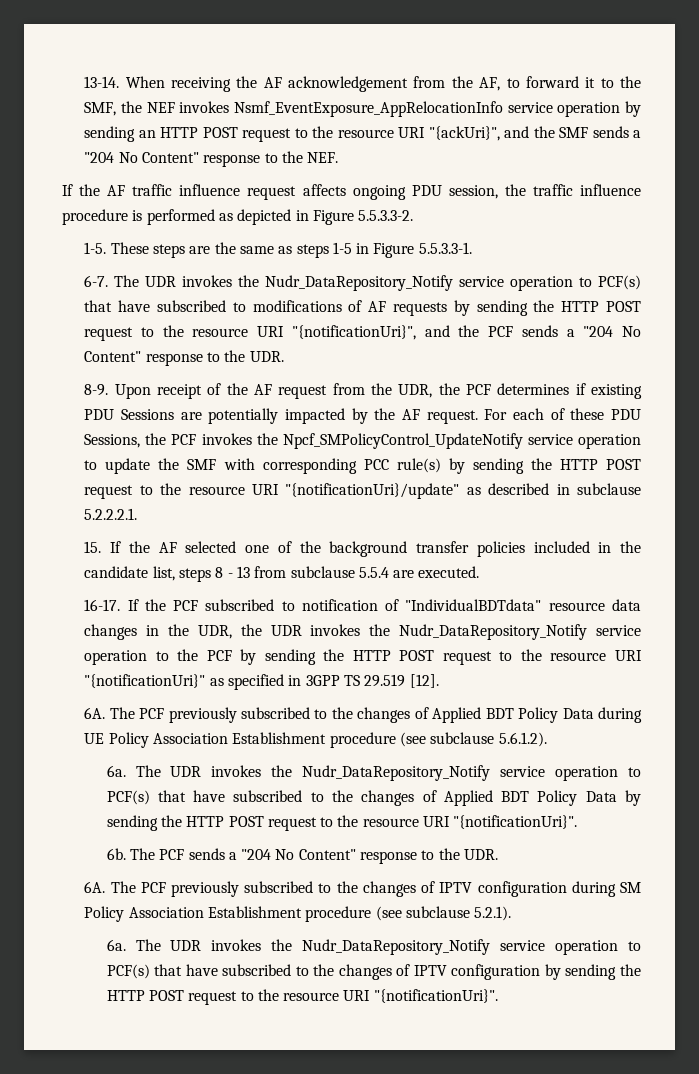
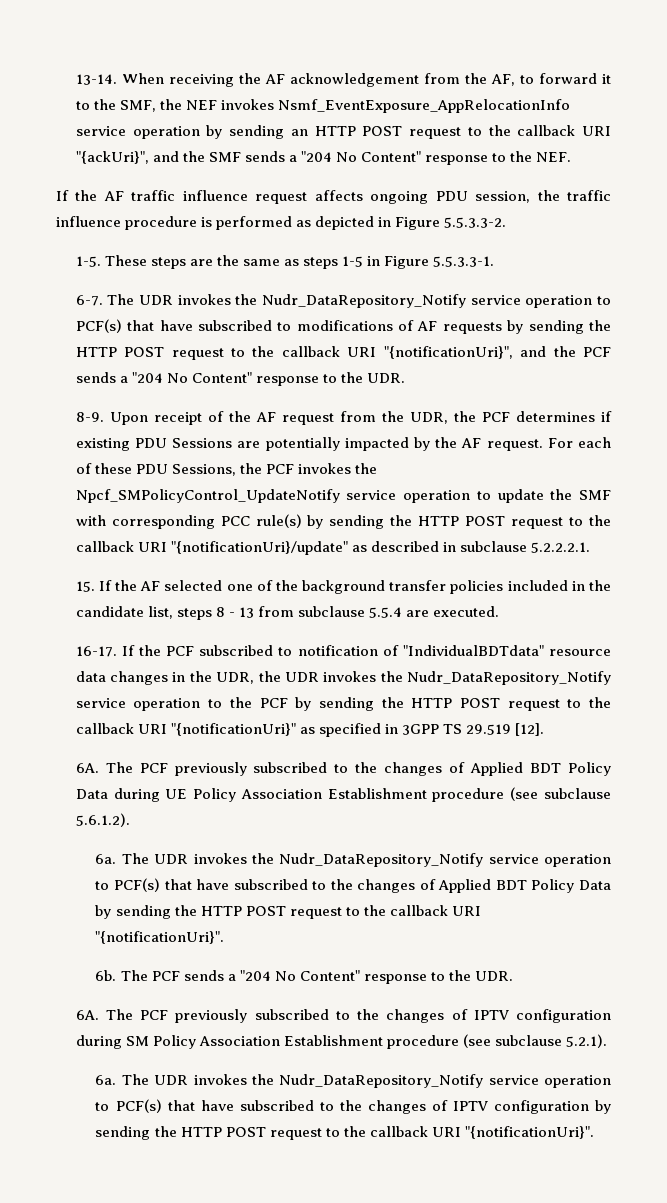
- When receiving the AF acknowledgement from the AF, to forward it to the SMF, the NEF invokes Nsmf_EventExposure_AppRelocationInfo service operation by sending an HTTP POST request to the resource URI "{ackUri}", and the SMF sends a "204 No Content" response to the NEF.
+ When receiving the AF acknowledgement from the AF, to forward it to the SMF, the NEF invokes Nsmf_EventExposure_AppRelocationInfo service operation by sending an HTTP POST request to the callback URI "{ackUri}", and the SMF sends a "204 No Content" response to the NEF.
- The UDR invokes the Nudr_DataRepository_Notify service operation to PCF(s) that have subscribed to modifications of AF requests by sending the HTTP POST request to the resource URI "{notificationUri}", and the PCF sends a "204 No Content" response to the UDR.
+ The UDR invokes the Nudr_DataRepository_Notify service operation to PCF(s) that have subscribed to modifications of AF requests by sending the HTTP POST request to the callback URI "{notificationUri}", and the PCF sends a "204 No Content" response to the UDR.
- For each of these PDU Sessions, the PCF invokes the Npcf_SMPolicyControl_UpdateNotify service operation to update the SMF with corresponding PCC rule(s) by sending the HTTP POST request to the resource URI "{notificationUri}/update" as described in subclause 5.2.2.2.1.
+ For each of these PDU Sessions, the PCF invokes the Npcf_SMPolicyControl_UpdateNotify service operation to update the SMF with corresponding PCC rule(s) by sending the HTTP POST request to the callback URI "{notificationUri}/update" as described in subclause 5.2.2.2.1.
- If the PCF subscribed to notification of "IndividualBDTdata" resource data changes in the UDR, the UDR invokes the Nudr_DataRepository_Notify service operation to the PCF by sending the HTTP POST request to the resource URI "{notificationUri}" as specified in 3GPP TS 29.519 [12].
+ If the PCF subscribed to notification of "IndividualBDTdata" resource data changes in the UDR, the UDR invokes the Nudr_DataRepository_Notify service operation to the PCF by sending the HTTP POST request to the callback URI "{notificationUri}" as specified in 3GPP TS 29.519 [12].
- The UDR invokes the Nudr_DataRepository_Notify service operation to PCF(s) that have subscribed to the changes of Applied BDT Policy Data by sending the HTTP POST request to the resource URI "{notificationUri}".
+ The UDR invokes the Nudr_DataRepository_Notify service operation to PCF(s) that have subscribed to the changes of Applied BDT Policy Data by sending the HTTP POST request to the callback URI "{notificationUri}".
- The UDR invokes the Nudr_DataRepository_Notify service operation to PCF(s) that have subscribed to the changes of IPTV configuration by sending the HTTP POST request to the resource URI "{notificationUri}".
+ The UDR invokes the Nudr_DataRepository_Notify service operation to PCF(s) that have subscribed to the changes of IPTV configuration by sending the HTTP POST request to the callback URI "{notificationUri}".

